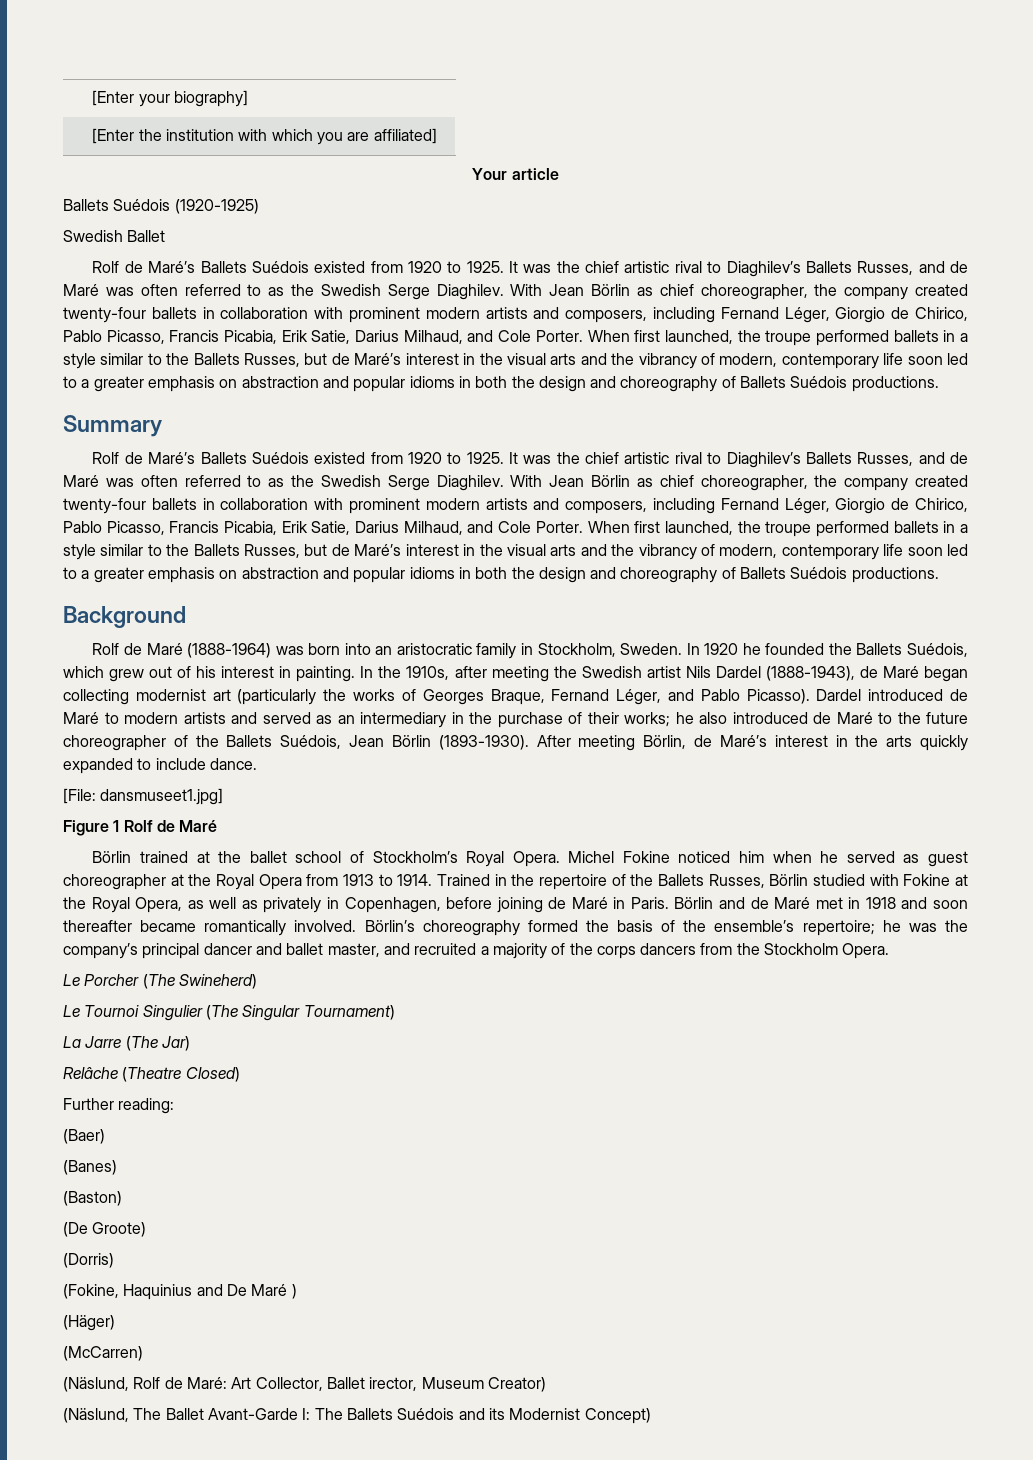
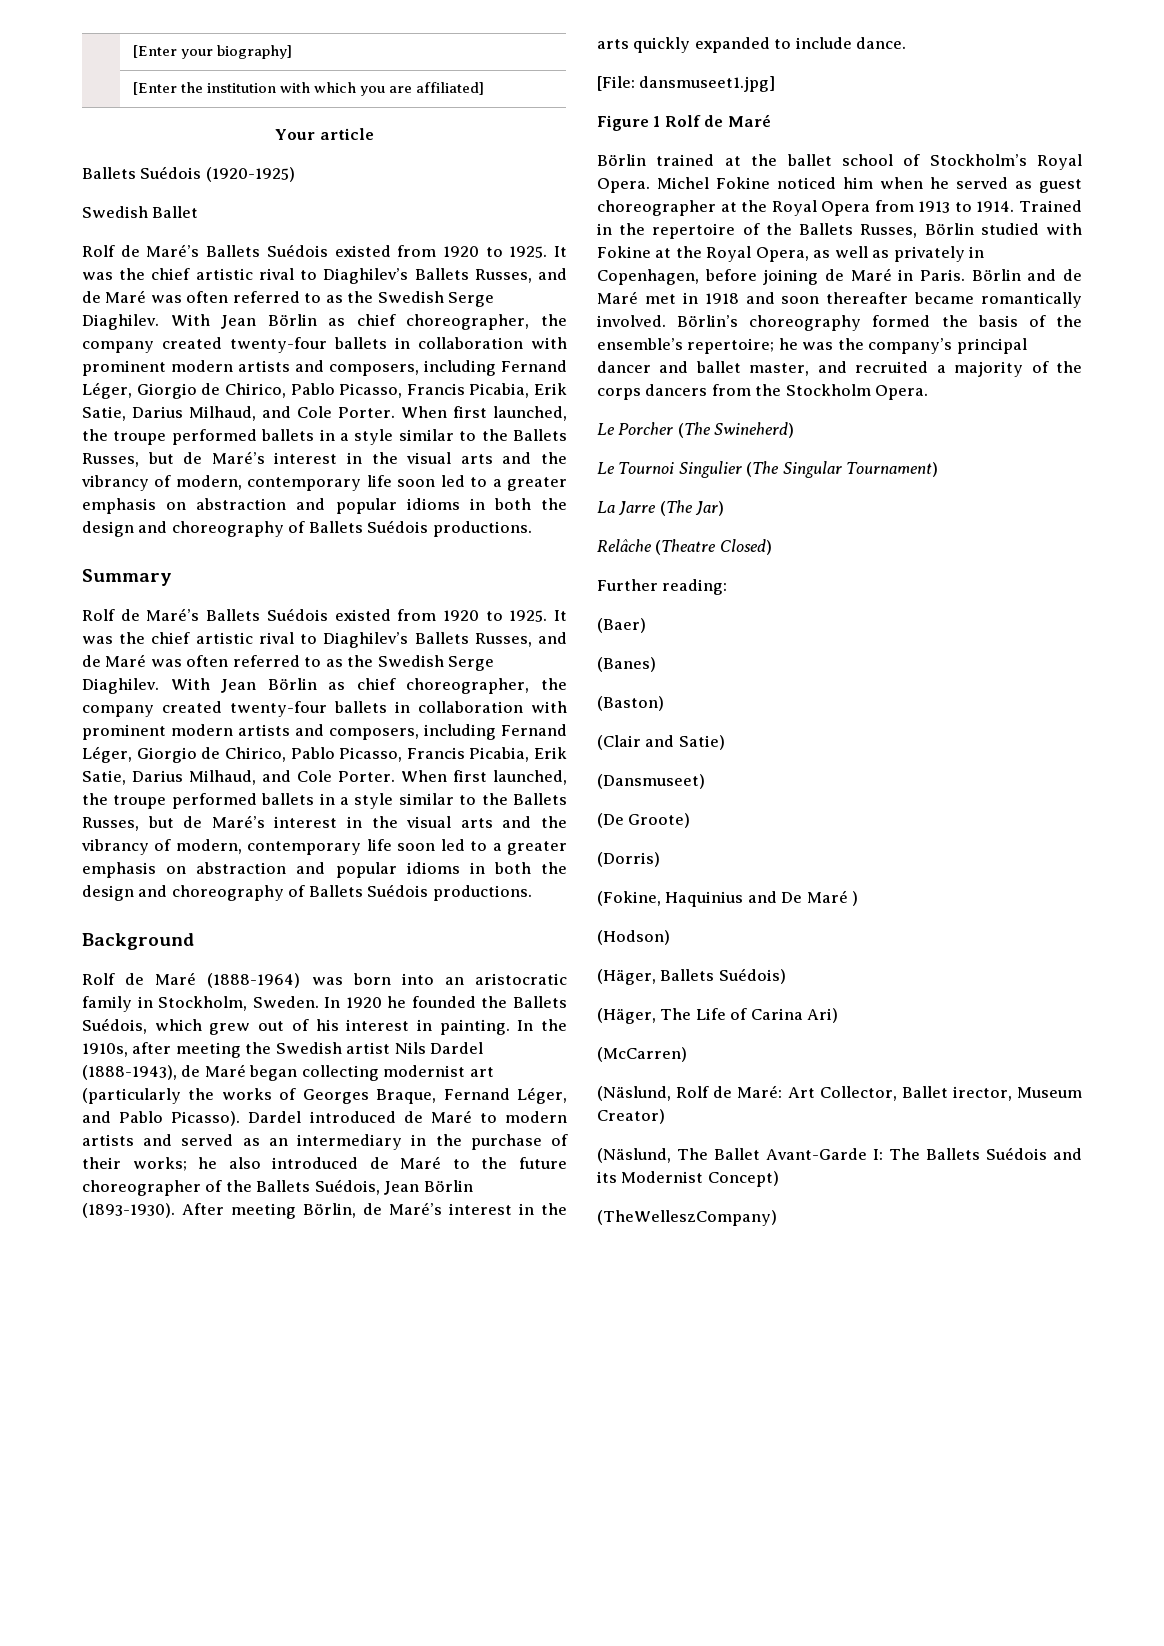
+ (Clair and Satie)
+ (Dansmuseet)
- (Häger)
+ (Hodson)
+ (Häger, Ballets Suédois)
+ (Häger, The Life of Carina Ari)
+ (TheWelleszCompany)

